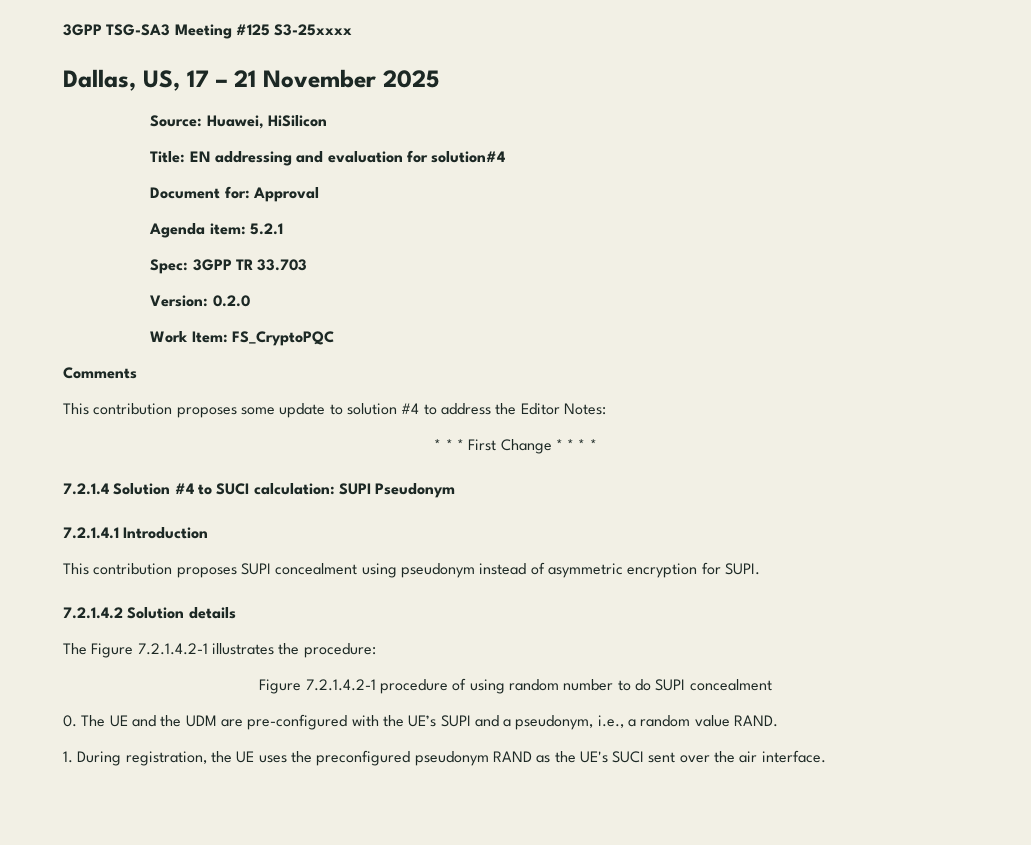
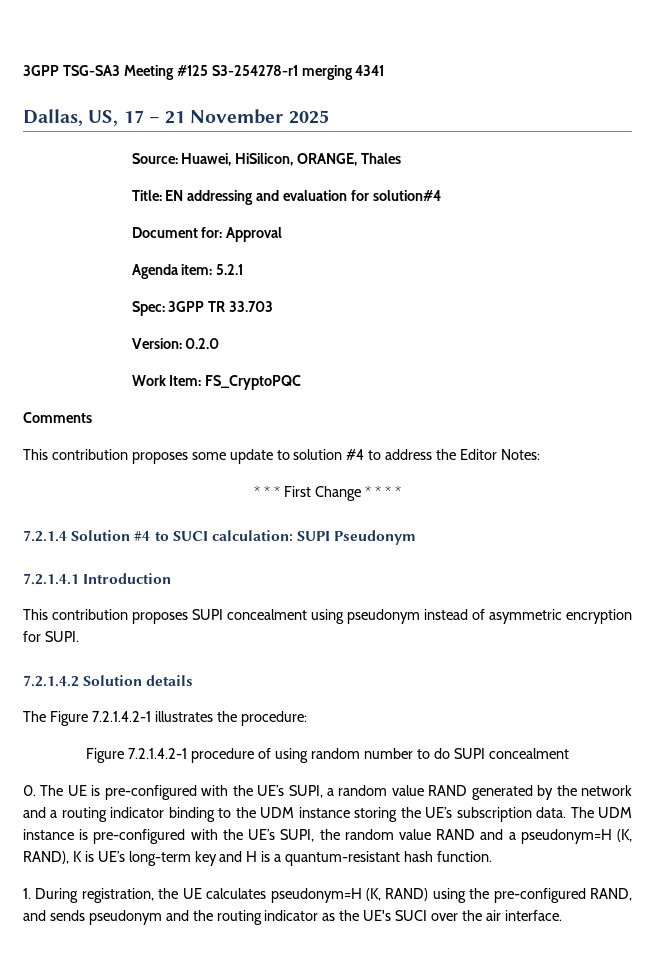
- 3GPP TSG-SA3 Meeting #125 S3-25xxxx
+ 3GPP TSG-SA3 Meeting #125 S3-254278-r1 merging 4341
- Source: Huawei, HiSilicon
+ Source: Huawei, HiSilicon, ORANGE, Thales
- 0. The UE and the UDM are pre-configured with the UE’s SUPI and a pseudonym, i.e., a random value RAND.
+ 0. The UE is pre-configured with the UE’s SUPI, a random value RAND generated by the network and a routing indicator binding to the UDM instance storing the UE’s subscription data. The UDM instance is pre-configured with the UE’s SUPI, the random value RAND and a pseudonym=H (K, RAND), K is UE’s long-term key and H is a quantum-resistant hash function.
- 1. During registration, the UE uses the preconfigured pseudonym RAND as the UE's SUCI sent over the air interface.
+ 1. During registration, the UE calculates pseudonym=H (K, RAND) using the pre-configured RAND, and sends pseudonym and the routing indicator as the UE's SUCI over the air interface.

